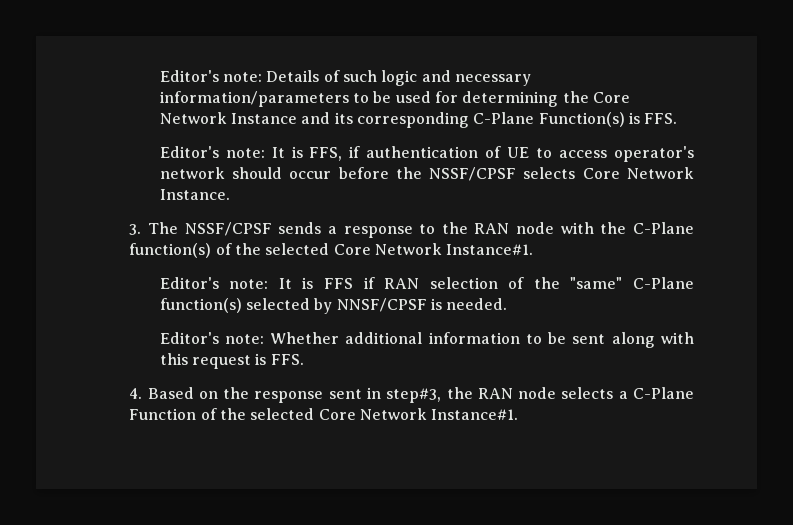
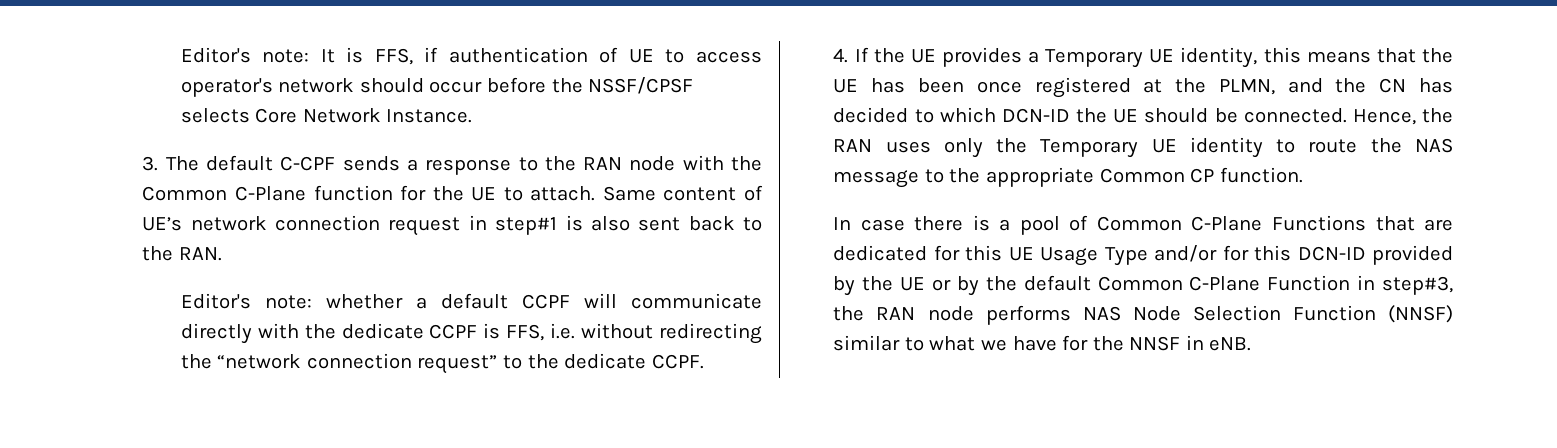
- Editor's note: Details of such logic and necessary information/parameters to be used for determining the Core Network Instance and its corresponding C-Plane Function(s) is FFS.
- 3. The NSSF/CPSF sends a response to the RAN node with the C-Plane function(s) of the selected Core Network Instance#1.
- Editor's note: It is FFS if RAN selection of the "same" C-Plane function(s) selected by NNSF/CPSF is needed.
- Editor's note: Whether additional information to be sent along with this request is FFS.
- 4. Based on the response sent in step#3, the RAN node selects a C-Plane Function of the selected Core Network Instance#1.
+ 3. The default C-CPF sends a response to the RAN node with the Common C-Plane function for the UE to attach. Same content of UE’s network connection request in step#1 is also sent back to the RAN.
+ Editor's note: whether a default CCPF will communicate directly with the dedicate CCPF is FFS, i.e. without redirecting the “network connection request” to the dedicate CCPF.
+ 4. If the UE provides a Temporary UE identity, this means that the UE has been once registered at the PLMN, and the CN has decided to which DCN-ID the UE should be connected. Hence, the RAN uses only the Temporary UE identity to route the NAS message to the appropriate Common CP function.
+ In case there is a pool of Common C-Plane Functions that are dedicated for this UE Usage Type and/or for this DCN-ID provided by the UE or by the default Common C-Plane Function in step#3, the RAN node performs NAS Node Selection Function (NNSF) similar to what we have for the NNSF in eNB.

